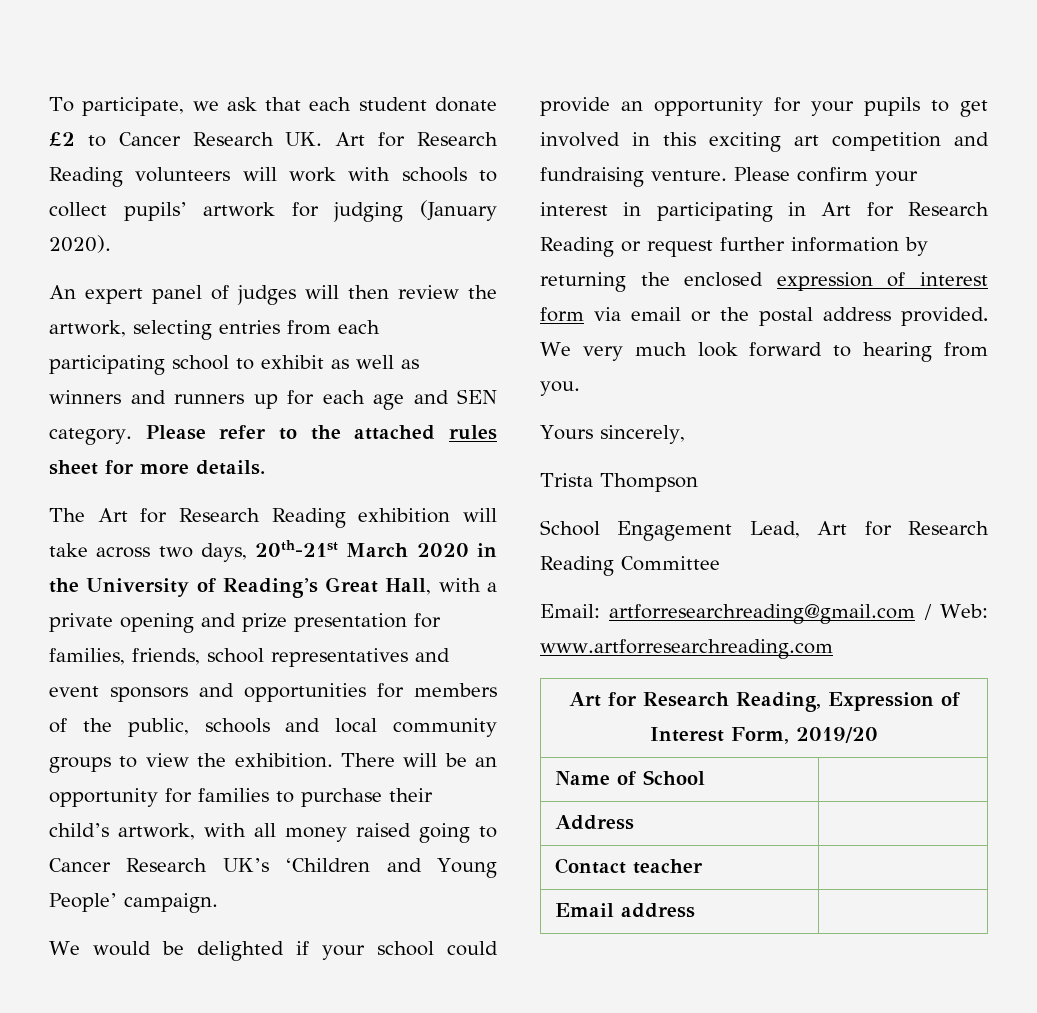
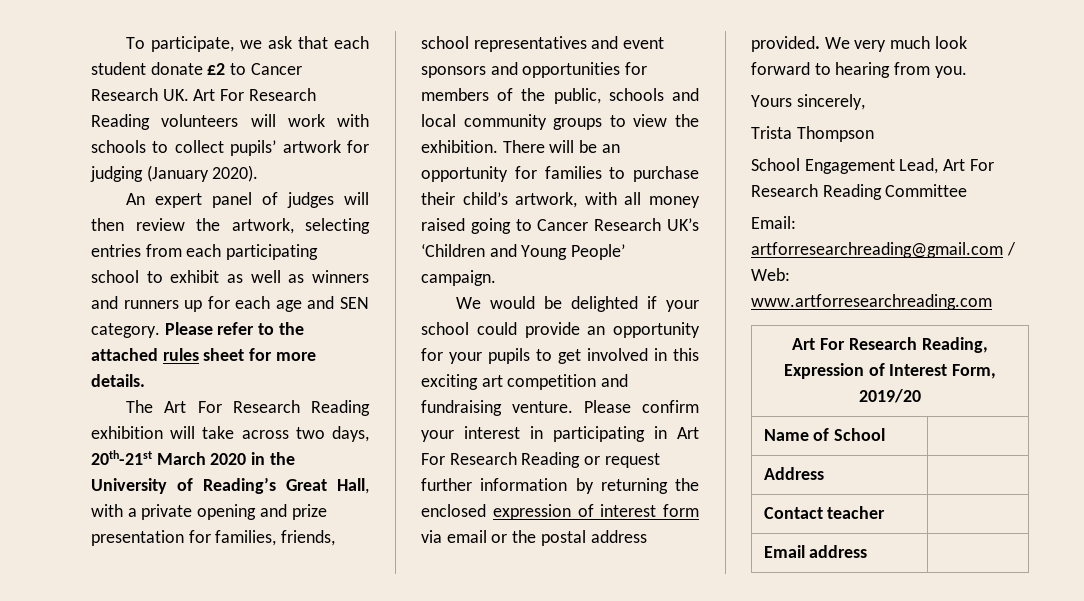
- To participate, we ask that each student donate £2 to Cancer Research UK. Art for Research Reading volunteers will work with schools to collect pupils’ artwork for judging (January 2020).
+ To participate, we ask that each student donate £2 to Cancer Research UK. Art For Research Reading volunteers will work with schools to collect pupils’ artwork for judging (January 2020).
- The Art for Research Reading exhibition will take across two days, 20th-21st March 2020 in the University of Reading’s Great Hall, with a private opening and prize presentation for families, friends, school representatives and event sponsors and opportunities for members of the public, schools and local community groups to view the exhibition.
+ The Art For Research Reading exhibition will take across two days, 20th-21st March 2020 in the University of Reading’s Great Hall, with a private opening and prize presentation for families, friends, school representatives and event sponsors and opportunities for members of the public, schools and local community groups to view the exhibition.
- Please confirm your interest in participating in Art for Research Reading or request further information by returning the enclosed expression of interest form via email or the postal address provided.
+ Please confirm your interest in participating in Art For Research Reading or request further information by returning the enclosed expression of interest form via email or the postal address provided.
- School Engagement Lead, Art for Research Reading Committee
+ School Engagement Lead, Art For Research Reading Committee
- Art for Research Reading, Expression of Interest Form, 2019/20
+ Art For Research Reading, Expression of Interest Form, 2019/20

